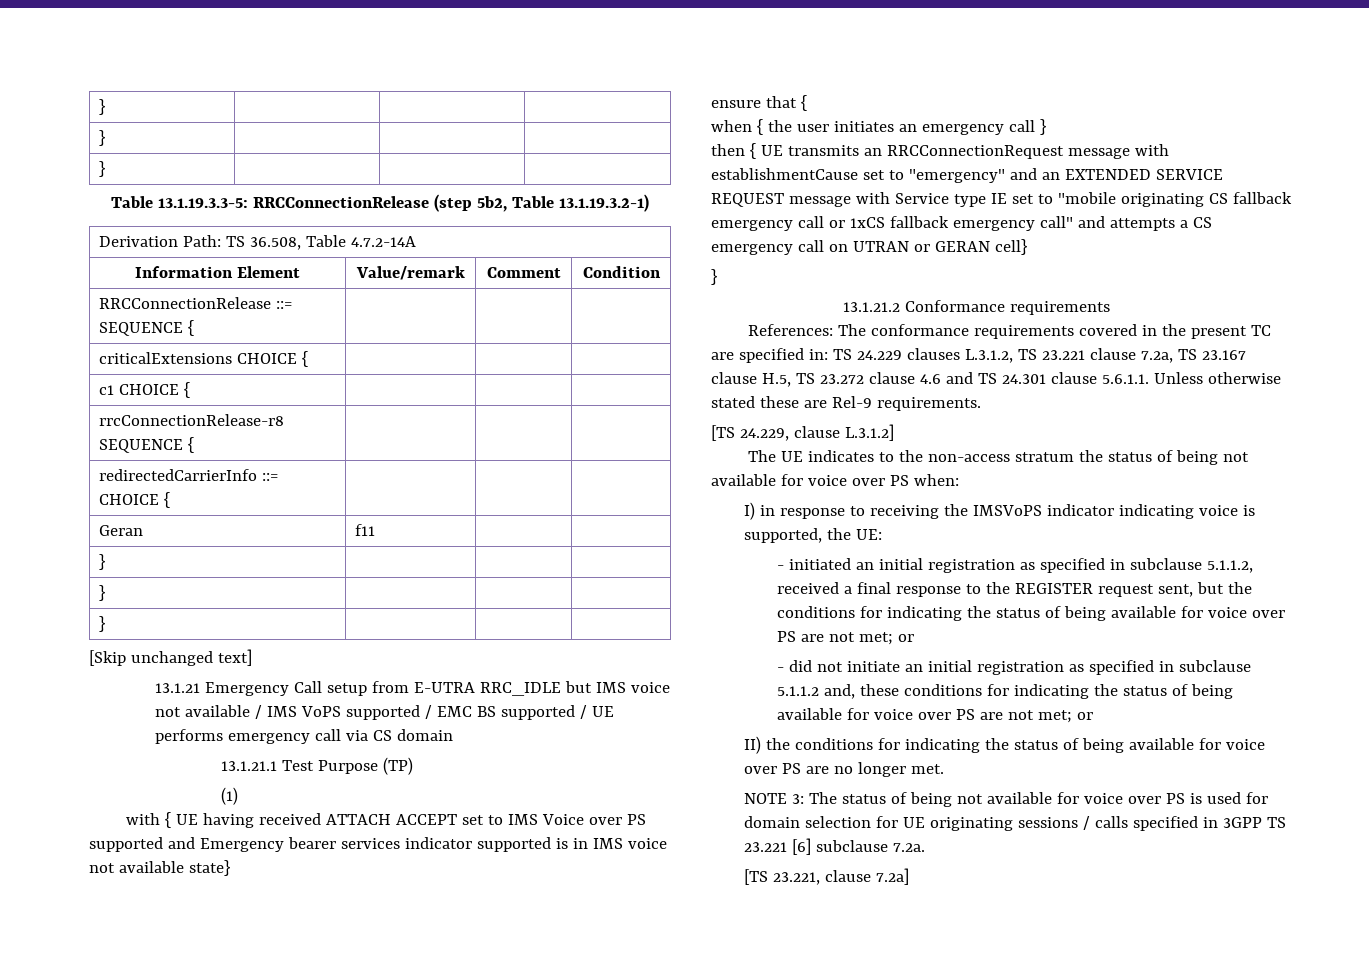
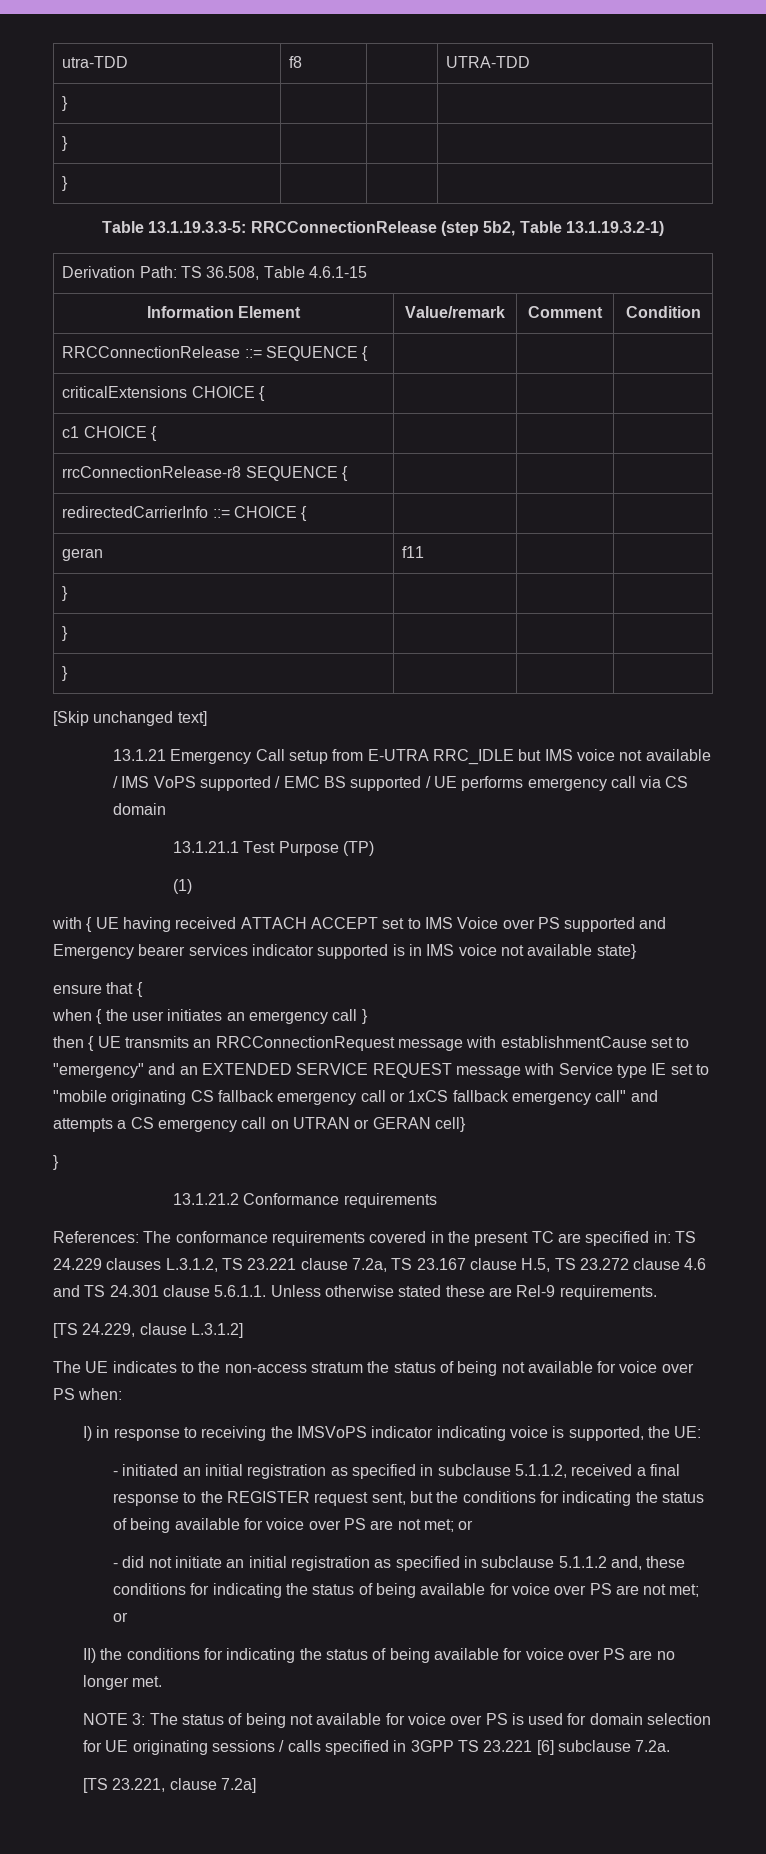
+ utra-TDD | f8 | | UTRA-TDD
- Derivation Path: TS 36.508, Table 4.7.2-14A
+ Derivation Path: TS 36.508, Table 4.6.1-15
- Geran | f11 | |
+ geran | f11 | |

